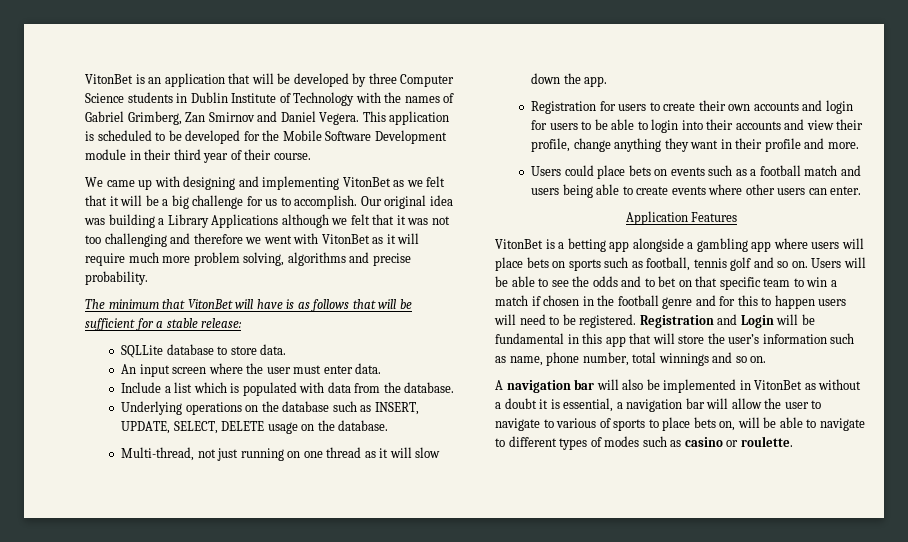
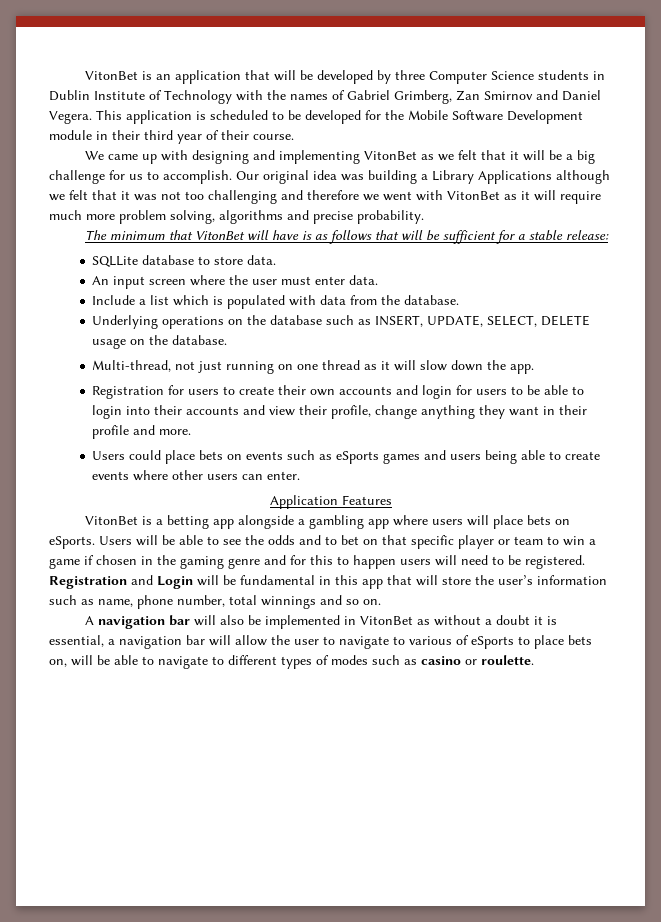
- Users could place bets on events such as a football match and users being able to create events where other users can enter.
+ Users could place bets on events such as eSports games and users being able to create events where other users can enter.
- VitonBet is a betting app alongside a gambling app where users will place bets on sports such as football, tennis golf and so on.
+ VitonBet is a betting app alongside a gambling app where users will place bets on eSports.
- Users will be able to see the odds and to bet on that specific team to win a match if chosen in the football genre and for this to happen users will need to be registered.
+ Users will be able to see the odds and to bet on that specific player or team to win a game if chosen in the gaming genre and for this to happen users will need to be registered.
- A navigation bar will also be implemented in VitonBet as without a doubt it is essential, a navigation bar will allow the user to navigate to various of sports to place bets on, will be able to navigate to different types of modes such as casino or roulette.
+ A navigation bar will also be implemented in VitonBet as without a doubt it is essential, a navigation bar will allow the user to navigate to various of eSports to place bets on, will be able to navigate to different types of modes such as casino or roulette.

